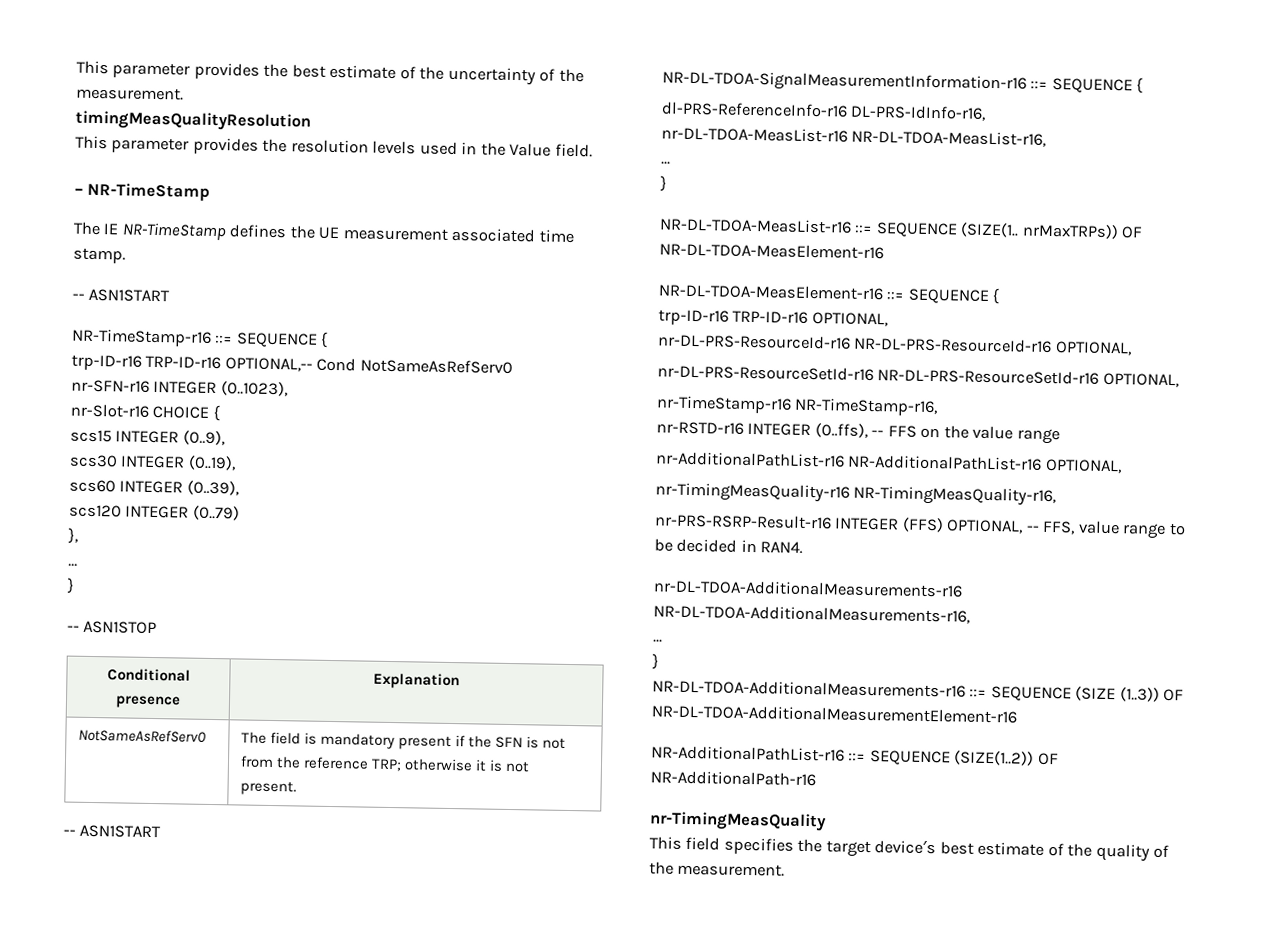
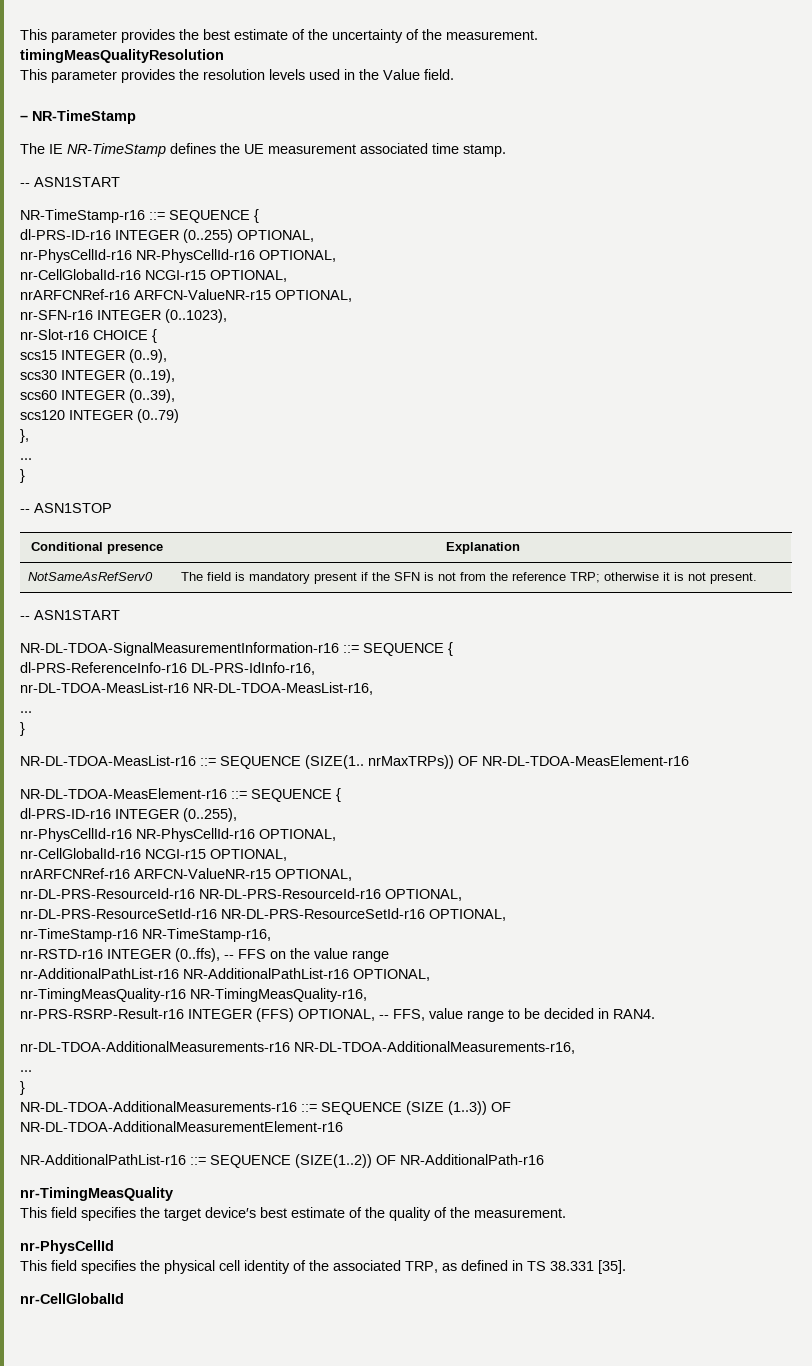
- trp-ID-r16 TRP-ID-r16 OPTIONAL,-- Cond NotSameAsRefServ0
+ dl-PRS-ID-r16 INTEGER (0..255) OPTIONAL,
+ nr-PhysCellId-r16 NR-PhysCellId-r16 OPTIONAL,
+ nr-CellGlobalId-r16 NCGI-r15 OPTIONAL,
+ nrARFCNRef-r16 ARFCN-ValueNR-r15 OPTIONAL,
- trp-ID-r16 TRP-ID-r16 OPTIONAL,
+ dl-PRS-ID-r16 INTEGER (0..255),
+ nr-PhysCellId-r16 NR-PhysCellId-r16 OPTIONAL,
+ nr-CellGlobalId-r16 NCGI-r15 OPTIONAL,
+ nrARFCNRef-r16 ARFCN-ValueNR-r15 OPTIONAL,
+ nr-PhysCellId
+ This field specifies the physical cell identity of the associated TRP, as defined in TS 38.331 [35].
+ nr-CellGlobalId

